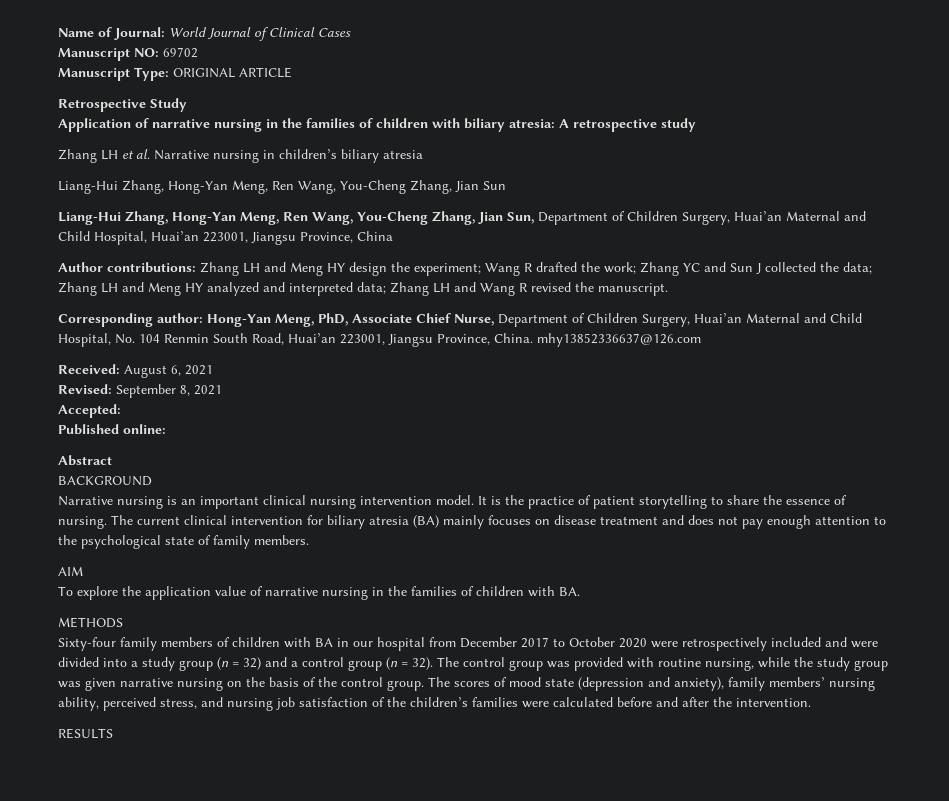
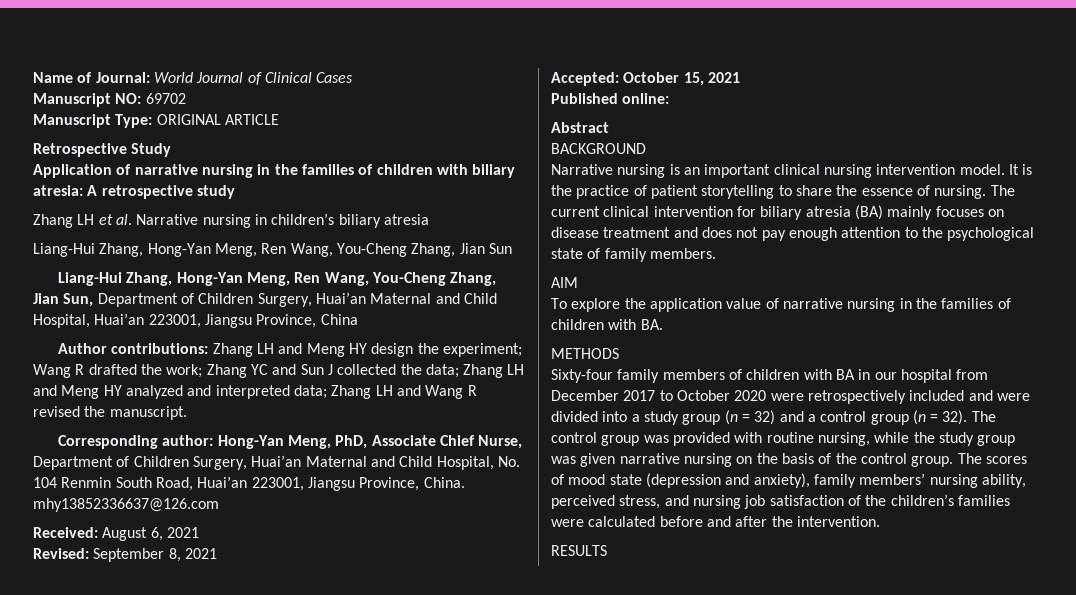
- Accepted:
+ Accepted: October 15, 2021

